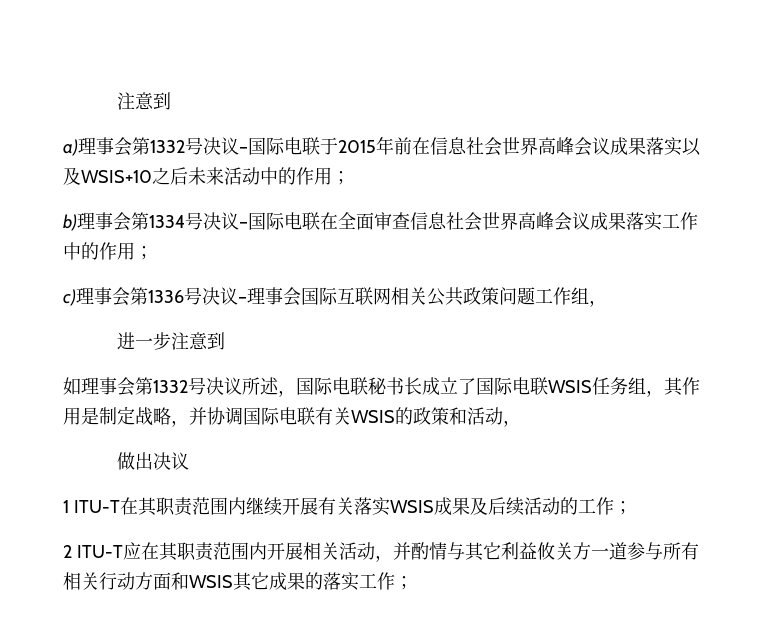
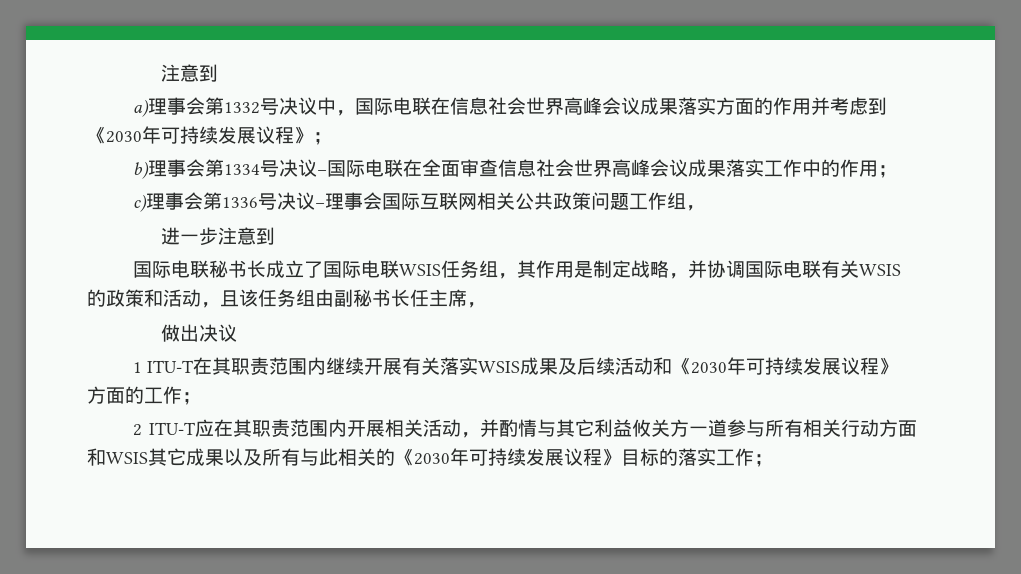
- a)理事会第1332号决议–国际电联于2015年前在信息社会世界高峰会议成果落实以及WSIS+10之后未来活动中的作用；
+ a)理事会第1332号决议中，国际电联在信息社会世界高峰会议成果落实方面的作用并考虑到《2030年可持续发展议程》；
- 如理事会第1332号决议所述，国际电联秘书长成立了国际电联WSIS任务组，其作用是制定战略，并协调国际电联有关WSIS的政策和活动，
+ 国际电联秘书长成立了国际电联WSIS任务组，其作用是制定战略，并协调国际电联有关WSIS的政策和活动，且该任务组由副秘书长任主席，
- 1 ITU-T在其职责范围内继续开展有关落实WSIS成果及后续活动的工作；
+ 1 ITU-T在其职责范围内继续开展有关落实WSIS成果及后续活动和《2030年可持续发展议程》方面的工作；
- 2 ITU-T应在其职责范围内开展相关活动，并酌情与其它利益攸关方一道参与所有相关行动方面和WSIS其它成果的落实工作；
+ 2 ITU-T应在其职责范围内开展相关活动，并酌情与其它利益攸关方一道参与所有相关行动方面和WSIS其它成果以及所有与此相关的《2030年可持续发展议程》目标的落实工作；

